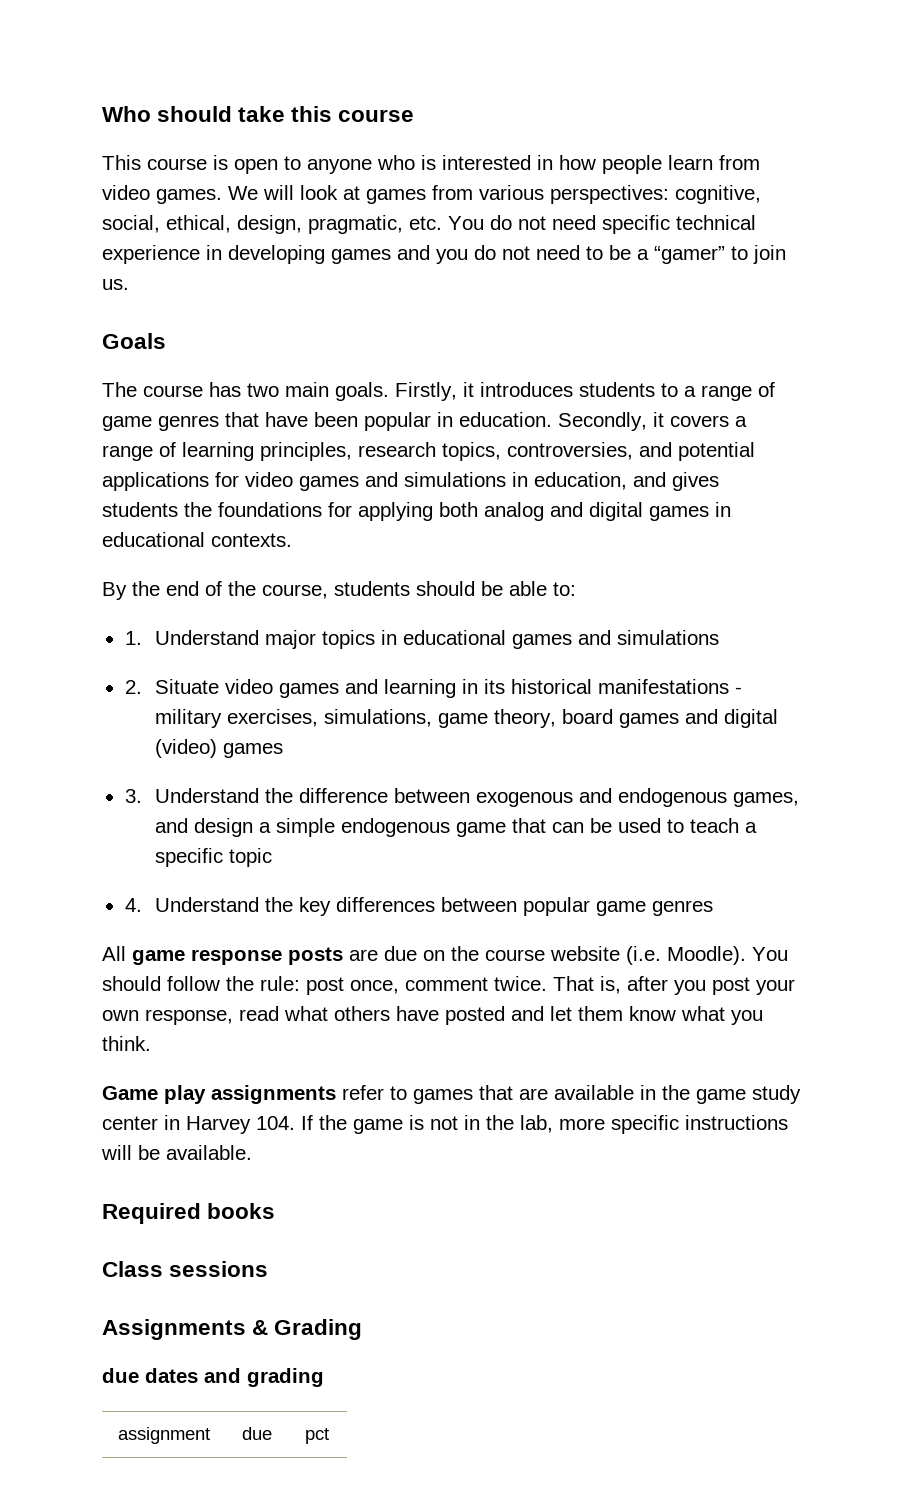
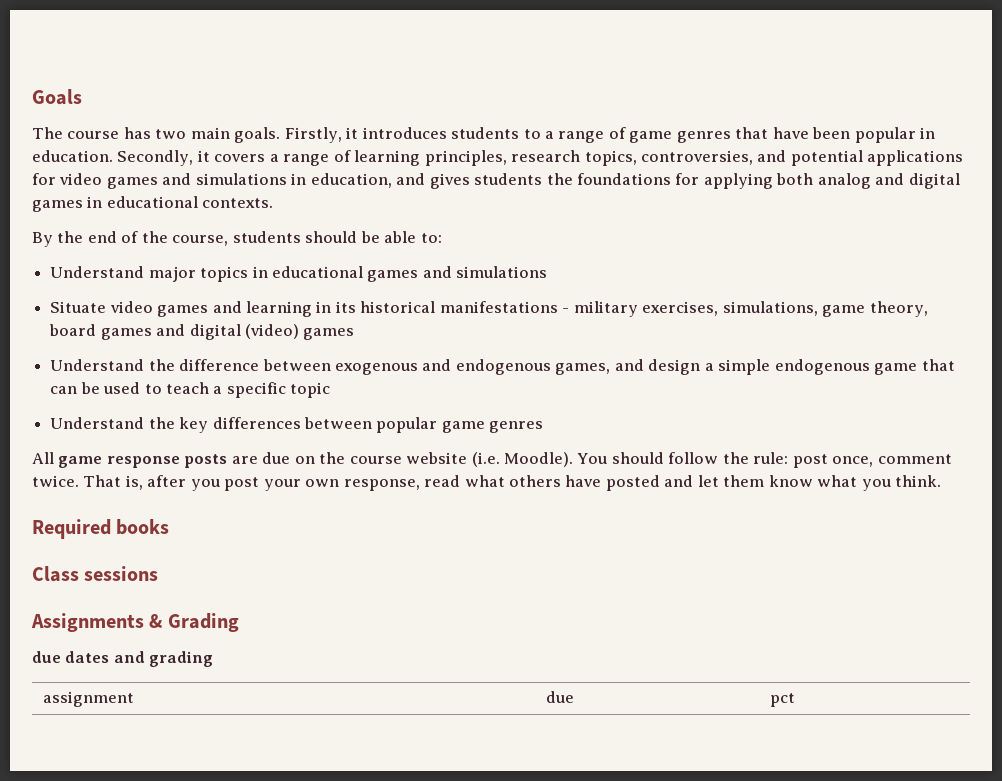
- Who should take this course
- This course is open to anyone who is interested in how people learn from video games. We will look at games from various perspectives: cognitive, social, ethical, design, pragmatic, etc. You do not need specific technical experience in developing games and you do not need to be a “gamer” to join us.
- 1. Understand major topics in educational games and simulations
+ Understand major topics in educational games and simulations
- 2. Situate video games and learning in its historical manifestations - military exercises, simulations, game theory, board games and digital (video) games
+ Situate video games and learning in its historical manifestations - military exercises, simulations, game theory, board games and digital (video) games
- 3. Understand the difference between exogenous and endogenous games, and design a simple endogenous game that can be used to teach a specific topic
+ Understand the difference between exogenous and endogenous games, and design a simple endogenous game that can be used to teach a specific topic
- 4. Understand the key differences between popular game genres
+ Understand the key differences between popular game genres
- Game play assignments refer to games that are available in the game study center in Harvey 104. If the game is not in the lab, more specific instructions will be available.

